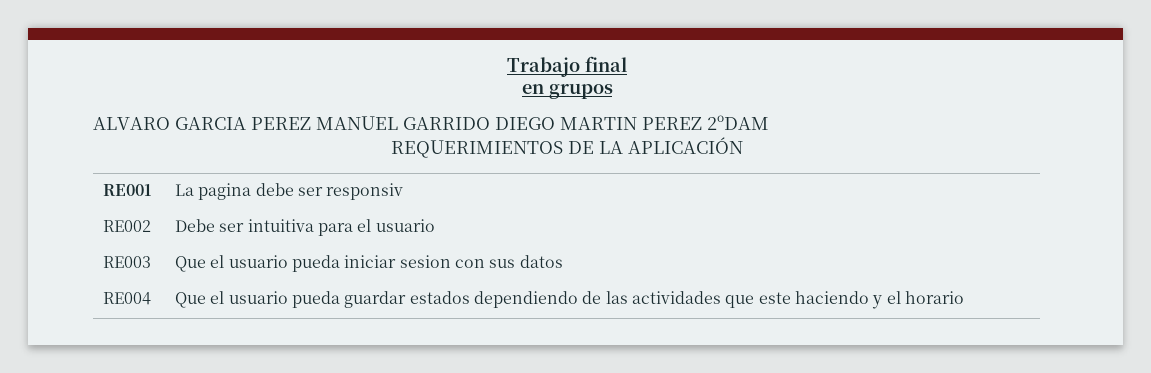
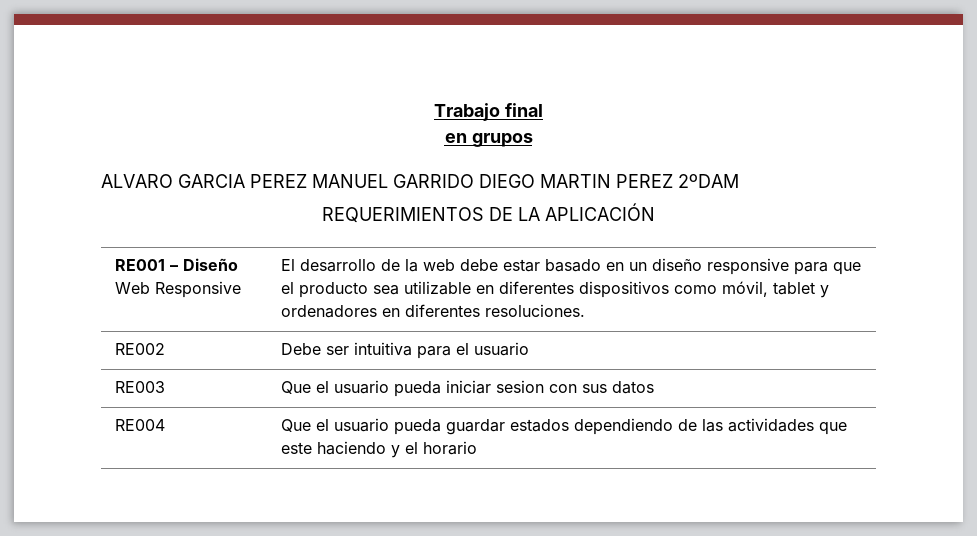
- RE001 | La pagina debe ser responsiv
+ RE001 – Diseño Web Responsive | El desarrollo de la web debe estar basado en un diseño responsive para que el producto sea utilizable en diferentes dispositivos como móvil, tablet y ordenadores en diferentes resoluciones.

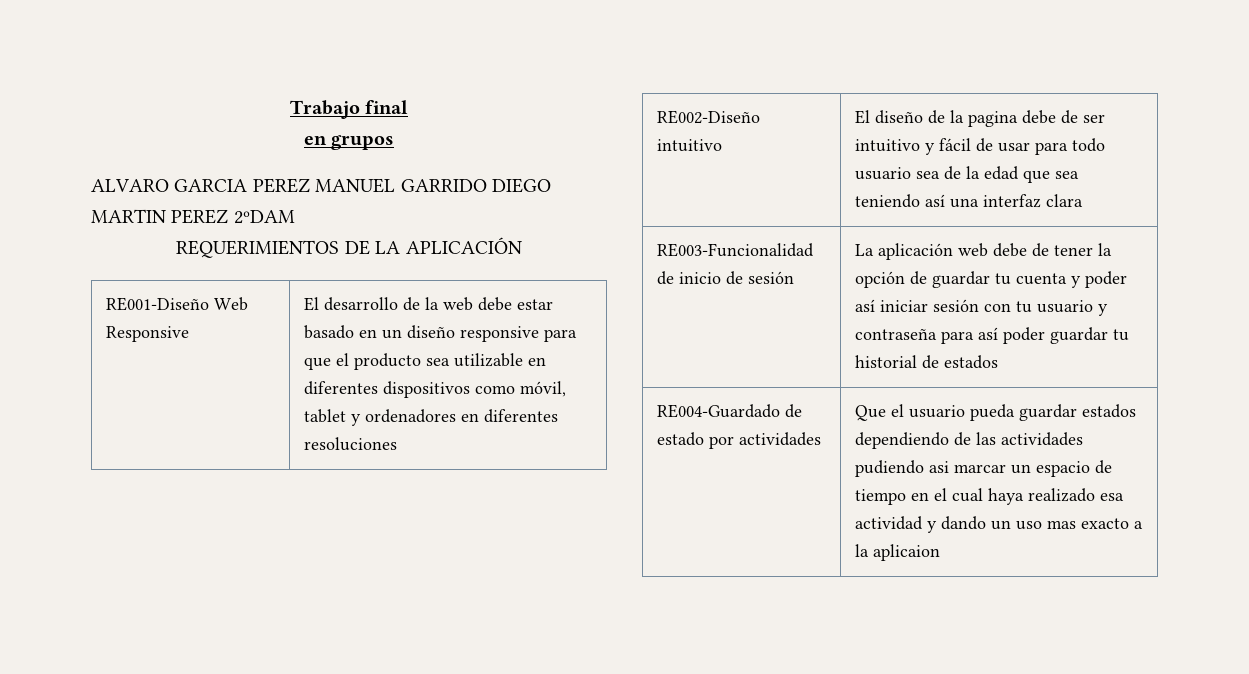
- RE001 – Diseño Web Responsive | El desarrollo de la web debe estar basado en un diseño responsive para que el producto sea utilizable en diferentes dispositivos como móvil, tablet y ordenadores en diferentes resoluciones.
- RE002 | Debe ser intuitiva para el usuario
- RE003 | Que el usuario pueda iniciar sesion con sus datos
- RE004 | Que el usuario pueda guardar estados dependiendo de las actividades que este haciendo y el horario
+ RE001-Diseño Web Responsive | El desarrollo de la web debe estar basado en un diseño responsive para que el producto sea utilizable en diferentes dispositivos como móvil, tablet y ordenadores en diferentes resoluciones
+ RE002-Diseño intuitivo | El diseño de la pagina debe de ser intuitivo y fácil de usar para todo usuario sea de la edad que sea teniendo así una interfaz clara
+ RE003-Funcionalidad de inicio de sesión | La aplicación web debe de tener la opción de guardar tu cuenta y poder así iniciar sesión con tu usuario y contraseña para así poder guardar tu historial de estados
+ RE004-Guardado de estado por actividades | Que el usuario pueda guardar estados dependiendo de las actividades pudiendo asi marcar un espacio de tiempo en el cual haya realizado esa actividad y dando un uso mas exacto a la aplicaion

